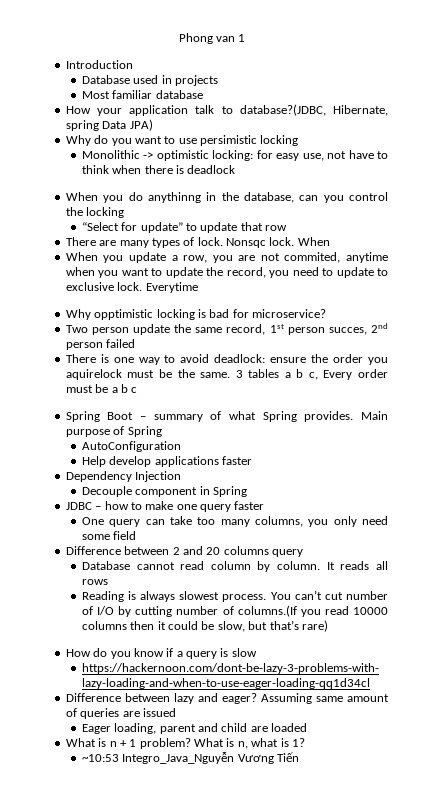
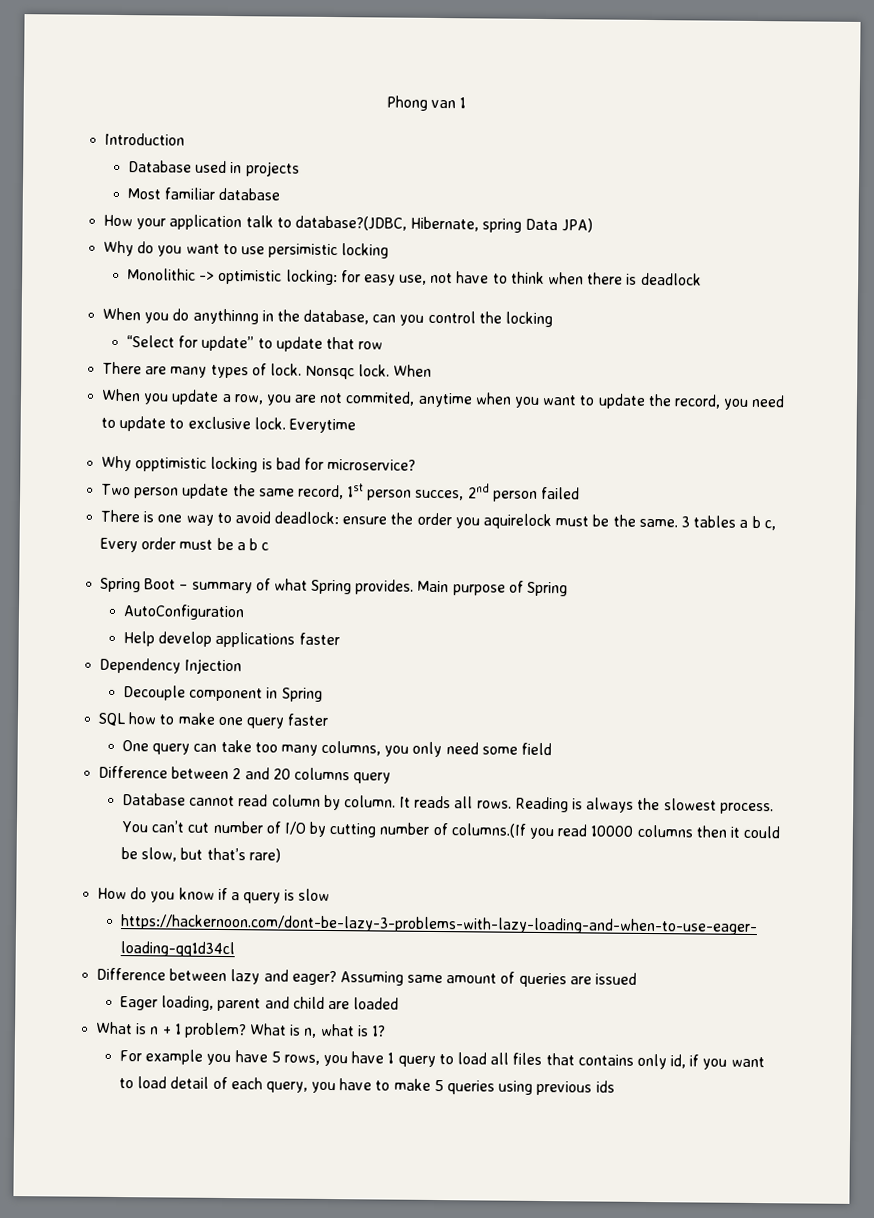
- JDBC – how to make one query faster
+ SQL how to make one query faster
- It reads all rows
- Reading is always slowest process.
+ It reads all rows. Reading is always the slowest process.
- ~10:53 Integro_Java_Nguyễn Vương Tiến
+ For example you have 5 rows, you have 1 query to load all files that contains only id, if you want to load detail of each query, you have to make 5 queries using previous ids

